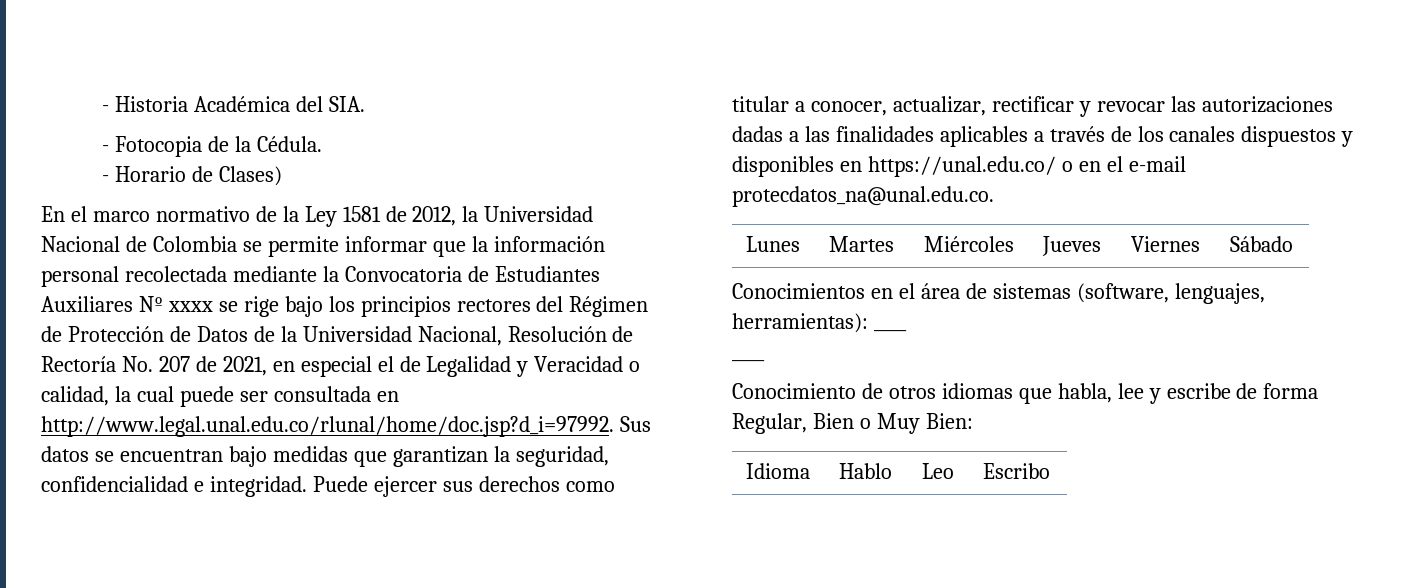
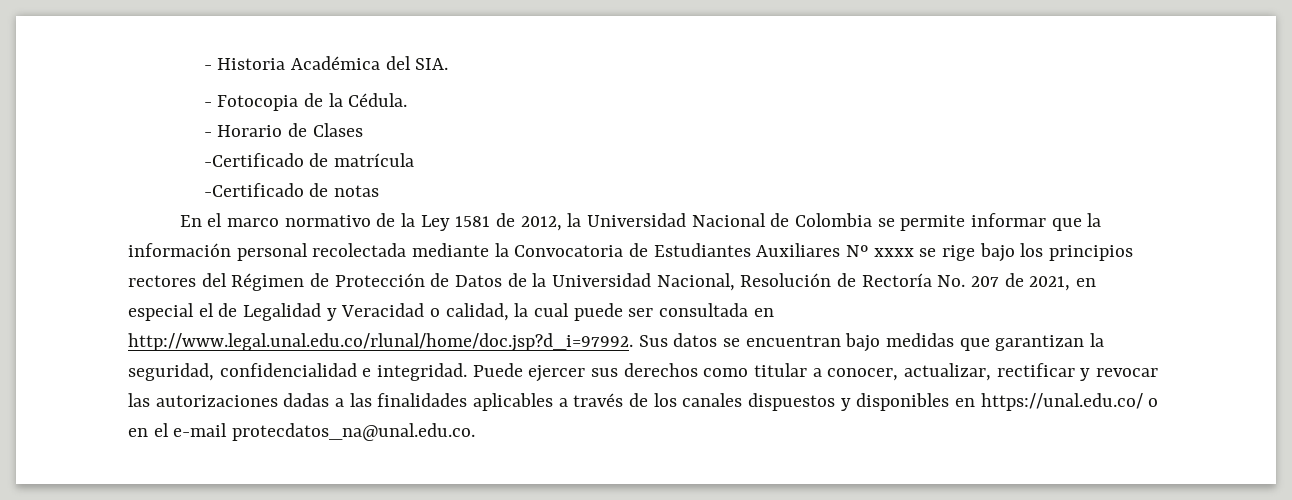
- - Horario de Clases)
+ - Horario de Clases
+ -Certificado de matrícula
+ -Certificado de notas
- Lunes | Martes | Miércoles | Jueves | Viernes | Sábado
- Conocimientos en el área de sistemas (software, lenguajes, herramientas): ____
- ____
- Conocimiento de otros idiomas que habla, lee y escribe de forma Regular, Bien o Muy Bien:
- Idioma | Hablo | Leo | Escribo

